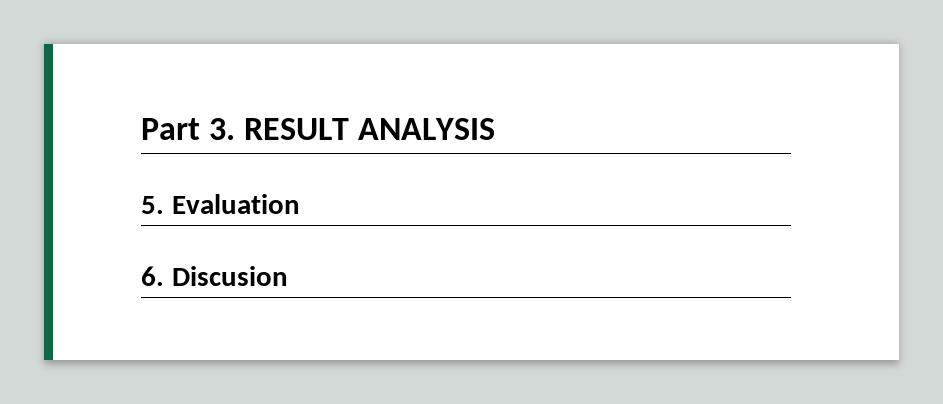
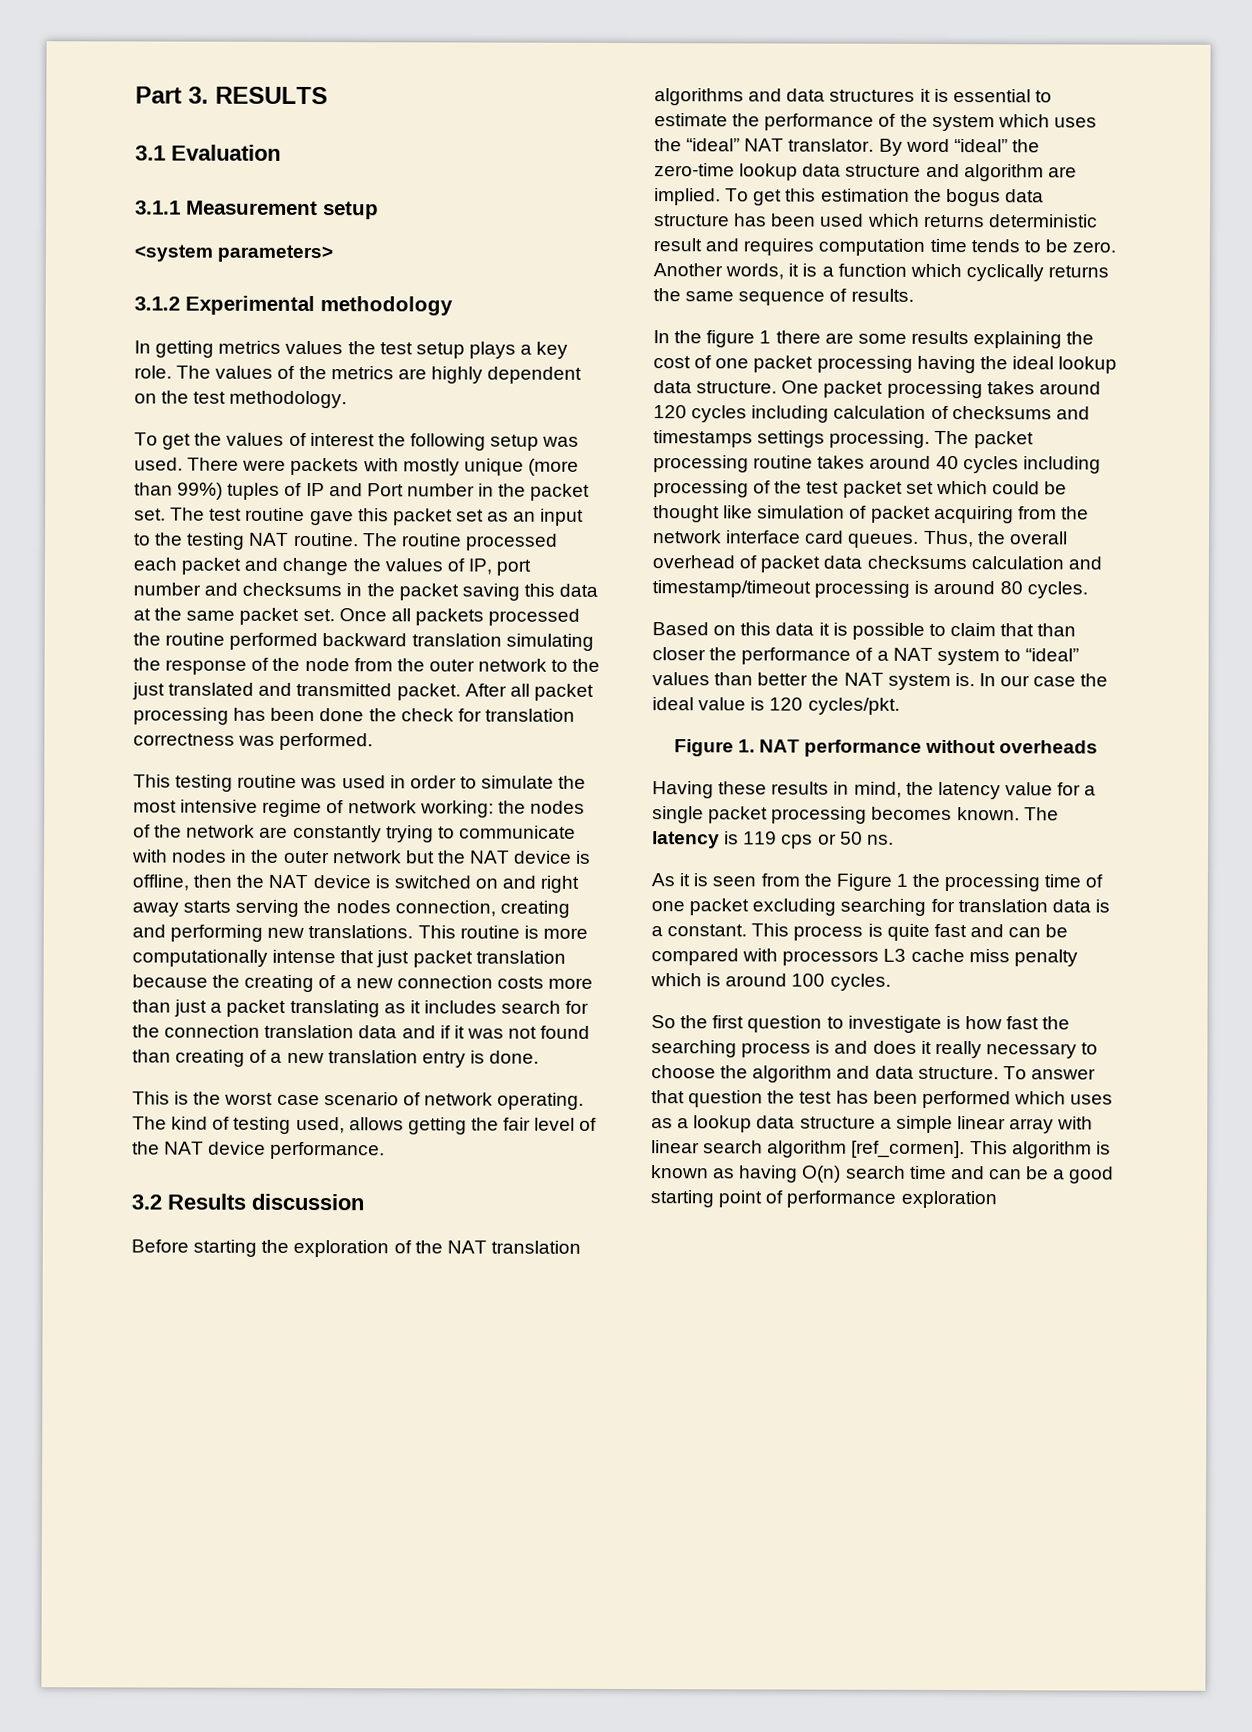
- Part 3. RESULT ANALYSIS
- 5. Evaluation
- 6. Discusion
+ Part 3. RESULTS
+ 3.1 Evaluation
+ 3.1.1 Measurement setup
+ <system parameters>
+ 3.1.2 Experimental methodology
+ In getting metrics values the test setup plays a key role. The values of the metrics are highly dependent on the test methodology.
+ To get the values of interest the following setup was used. There were packets with mostly unique (more than 99%) tuples of IP and Port number in the packet set. The test routine gave this packet set as an input to the testing NAT routine. The routine processed each packet and change the values of IP, port number and checksums in the packet saving this data at the same packet set. Once all packets processed the routine performed backward translation simulating the response of the node from the outer network to the just translated and transmitted packet. After all packet processing has been done the check for translation correctness was performed.
+ This testing routine was used in order to simulate the most intensive regime of network working: the nodes of the network are constantly trying to communicate with nodes in the outer network but the NAT device is offline, then the NAT device is switched on and right away starts serving the nodes connection, creating and performing new translations. This routine is more computationally intense that just packet translation because the creating of a new connection costs more than just a packet translating as it includes search for the connection translation data and if it was not found than creating of a new translation entry is done.
+ This is the worst case scenario of network operating. The kind of testing used, allows getting the fair level of the NAT device performance.
+ 3.2 Results discussion
+ Before starting the exploration of the NAT translation algorithms and data structures it is essential to estimate the performance of the system which uses the “ideal” NAT translator. By word “ideal” the zero-time lookup data structure and algorithm are implied. To get this estimation the bogus data structure has been used which returns deterministic result and requires computation time tends to be zero. Another words, it is a function which cyclically returns the same sequence of results.
+ In the figure 1 there are some results explaining the cost of one packet processing having the ideal lookup data structure. One packet processing takes around 120 cycles including calculation of checksums and timestamps settings processing. The packet processing routine takes around 40 cycles including processing of the test packet set which could be thought like simulation of packet acquiring from the network interface card queues. Thus, the overall overhead of packet data checksums calculation and timestamp/timeout processing is around 80 cycles.
+ Based on this data it is possible to claim that than closer the performance of a NAT system to “ideal” values than better the NAT system is. In our case the ideal value is 120 cycles/pkt.
+ Figure 1. NAT performance without overheads
+ Having these results in mind, the latency value for a single packet processing becomes known. The latency is 119 cps or 50 ns.
+ As it is seen from the Figure 1 the processing time of one packet excluding searching for translation data is a constant. This process is quite fast and can be compared with processors L3 cache miss penalty which is around 100 cycles.
+ So the first question to investigate is how fast the searching process is and does it really necessary to choose the algorithm and data structure. To answer that question the test has been performed which uses as a lookup data structure a simple linear array with linear search algorithm [ref_cormen]. This algorithm is known as having O(n) search time and can be a good starting point of performance exploration

